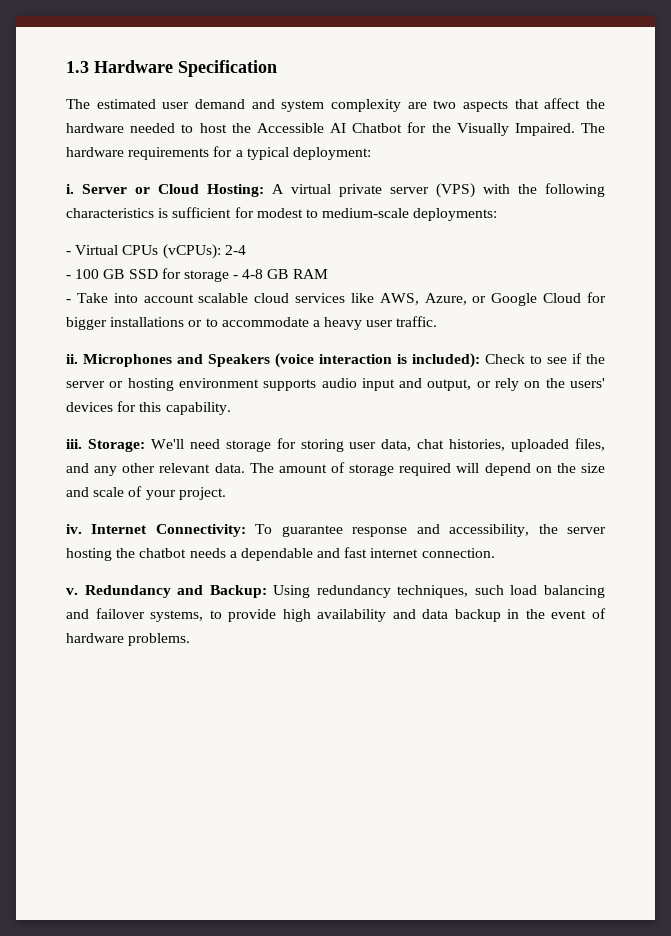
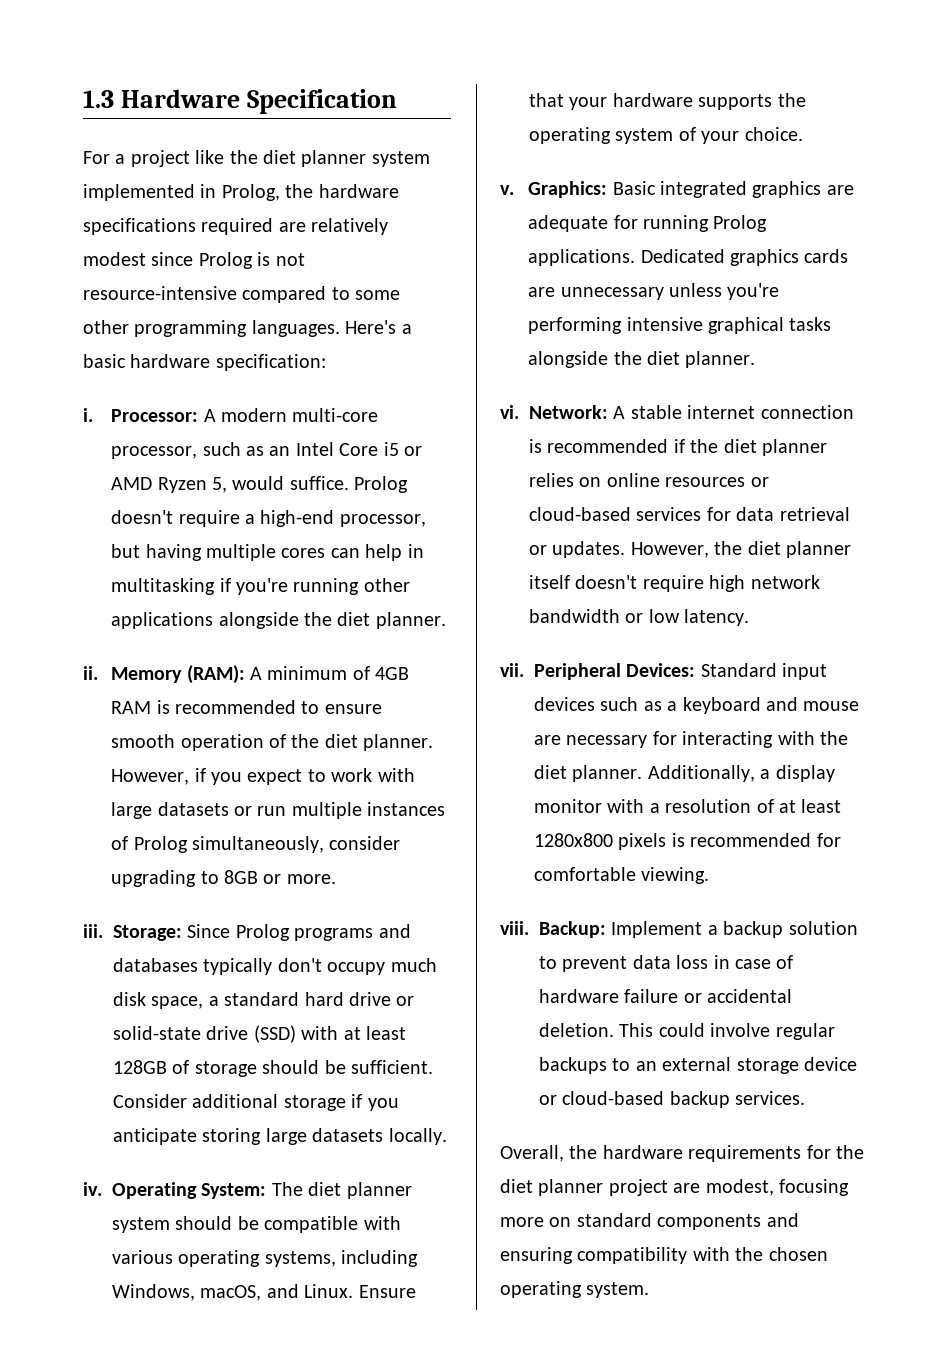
- The estimated user demand and system complexity are two aspects that affect the hardware needed to host the Accessible AI Chatbot for the Visually Impaired. The hardware requirements for a typical deployment:
- i. Server or Cloud Hosting: A virtual private server (VPS) with the following characteristics is sufficient for modest to medium-scale deployments:
- - Virtual CPUs (vCPUs): 2-4
- - 100 GB SSD for storage - 4-8 GB RAM
- - Take into account scalable cloud services like AWS, Azure, or Google Cloud for bigger installations or to accommodate a heavy user traffic.
- ii. Microphones and Speakers (voice interaction is included): Check to see if the server or hosting environment supports audio input and output, or rely on the users' devices for this capability.
- iii. Storage: We'll need storage for storing user data, chat histories, uploaded files, and any other relevant data. The amount of storage required will depend on the size and scale of your project.
- iv. Internet Connectivity: To guarantee response and accessibility, the server hosting the chatbot needs a dependable and fast internet connection.
- v. Redundancy and Backup: Using redundancy techniques, such load balancing and failover systems, to provide high availability and data backup in the event of hardware problems.
+ For a project like the diet planner system implemented in Prolog, the hardware specifications required are relatively modest since Prolog is not resource-intensive compared to some other programming languages. Here's a basic hardware specification:
+ i. Processor: A modern multi-core processor, such as an Intel Core i5 or AMD Ryzen 5, would suffice. Prolog doesn't require a high-end processor, but having multiple cores can help in multitasking if you're running other applications alongside the diet planner.
+ ii. Memory (RAM): A minimum of 4GB RAM is recommended to ensure smooth operation of the diet planner. However, if you expect to work with large datasets or run multiple instances of Prolog simultaneously, consider upgrading to 8GB or more.
+ iii. Storage: Since Prolog programs and databases typically don't occupy much disk space, a standard hard drive or solid-state drive (SSD) with at least 128GB of storage should be sufficient. Consider additional storage if you anticipate storing large datasets locally.
+ iv. Operating System: The diet planner system should be compatible with various operating systems, including Windows, macOS, and Linux. Ensure that your hardware supports the operating system of your choice.
+ v. Graphics: Basic integrated graphics are adequate for running Prolog applications. Dedicated graphics cards are unnecessary unless you're performing intensive graphical tasks alongside the diet planner.
+ vi. Network: A stable internet connection is recommended if the diet planner relies on online resources or cloud-based services for data retrieval or updates. However, the diet planner itself doesn't require high network bandwidth or low latency.
+ vii. Peripheral Devices: Standard input devices such as a keyboard and mouse are necessary for interacting with the diet planner. Additionally, a display monitor with a resolution of at least 1280x800 pixels is recommended for comfortable viewing.
+ viii. Backup: Implement a backup solution to prevent data loss in case of hardware failure or accidental deletion. This could involve regular backups to an external storage device or cloud-based backup services.
+ Overall, the hardware requirements for the diet planner project are modest, focusing more on standard components and ensuring compatibility with the chosen operating system.

